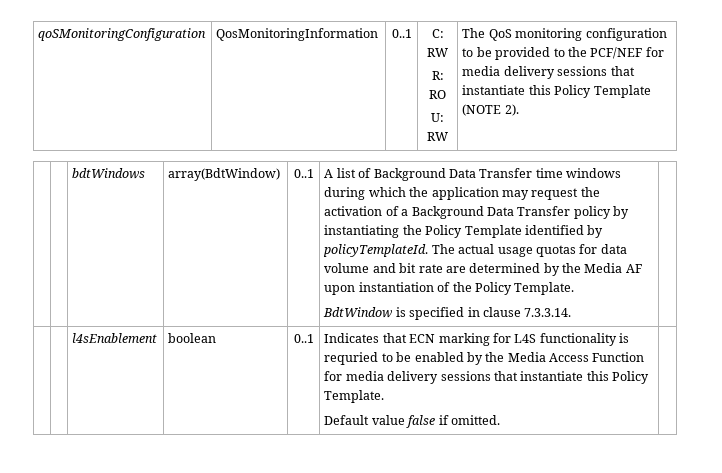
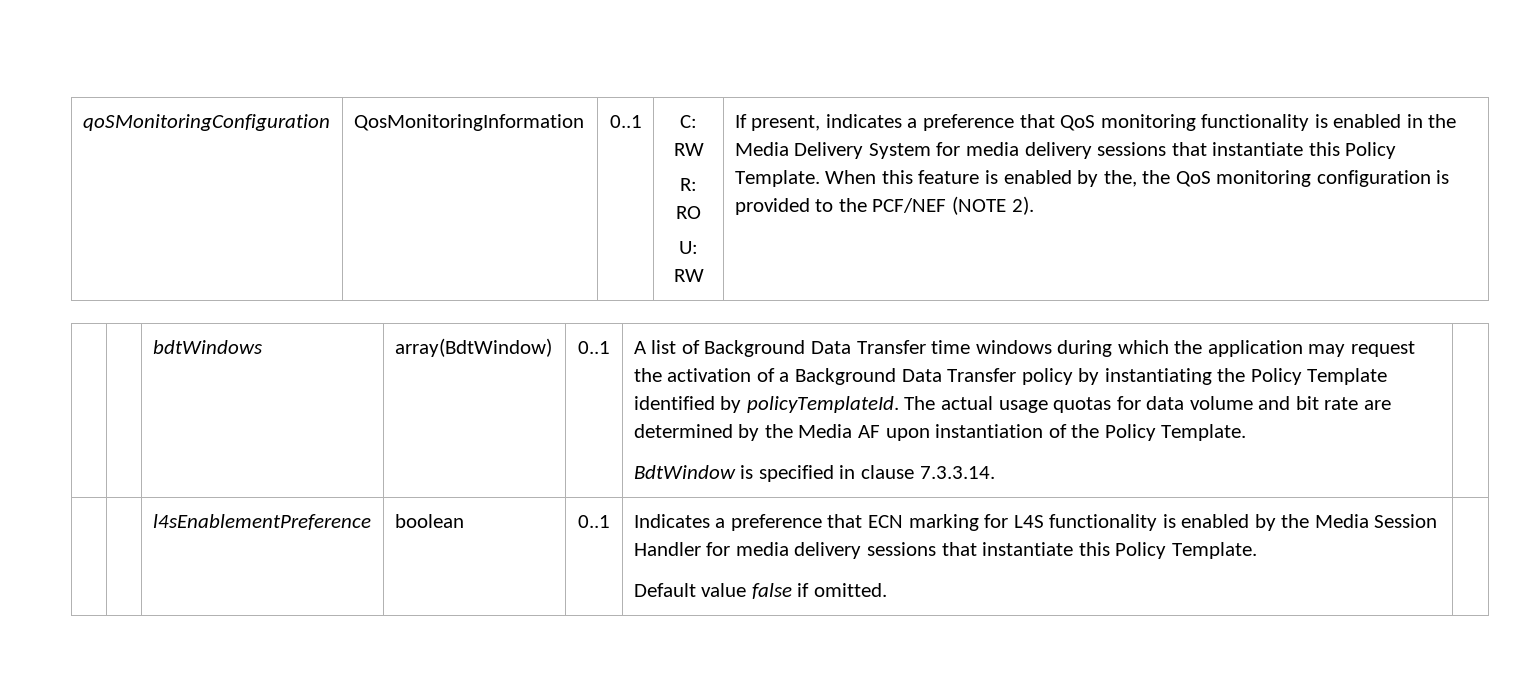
- The QoS monitoring configuration to be provided to the PCF/NEF for media delivery sessions that instantiate this Policy Template (NOTE 2).
+ If present, indicates a preference that QoS monitoring functionality is enabled in the Media Delivery System for media delivery sessions that instantiate this Policy Template. When this feature is enabled by the, the QoS monitoring configuration is provided to the PCF/NEF (NOTE 2).
- | | l4sEnablement | boolean | 0..1 | Indicates that ECN marking for L4S functionality is requried to be enabled by the Media Access Function for media delivery sessions that instantiate this Policy Template.
+ | | l4sEnablementPreference | boolean | 0..1 | Indicates a preference that ECN marking for L4S functionality is enabled by the Media Session Handler for media delivery sessions that instantiate this Policy Template.

